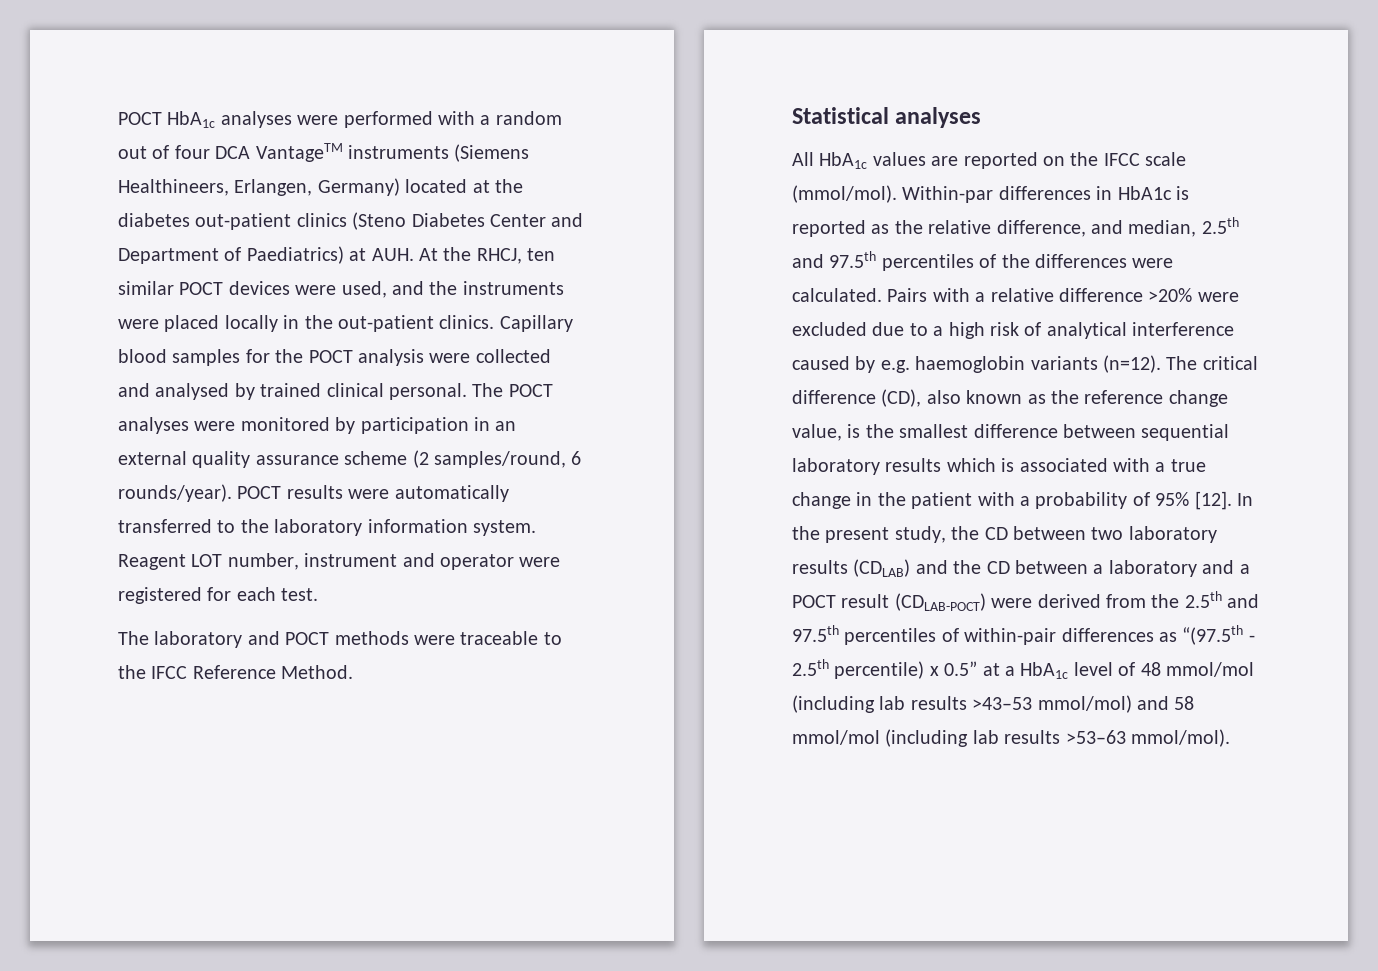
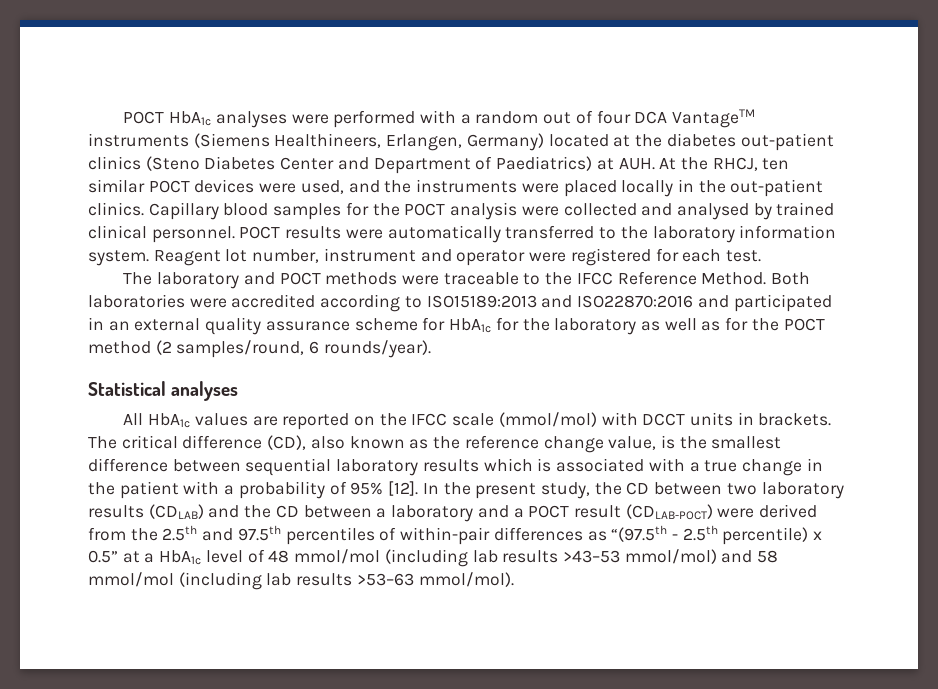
- Capillary blood samples for the POCT analysis were collected and analysed by trained clinical personal. The POCT analyses were monitored by participation in an external quality assurance scheme (2 samples/round, 6 rounds/year).
+ Capillary blood samples for the POCT analysis were collected and analysed by trained clinical personnel.
- Reagent LOT number, instrument and operator were registered for each test.
+ Reagent lot number, instrument and operator were registered for each test.
+ Both laboratories were accredited according to ISO15189:2013 and ISO22870:2016 and participated in an external quality assurance scheme for HbA1c for the laboratory as well as for the POCT method (2 samples/round, 6 rounds/year).
- All HbA1c values are reported on the IFCC scale (mmol/mol). Within-par differences in HbA1c is reported as the relative difference, and median, 2.5th and 97.5th percentiles of the differences were calculated. Pairs with a relative difference >20% were excluded due to a high risk of analytical interference caused by e.g. haemoglobin variants (n=12).
+ All HbA1c values are reported on the IFCC scale (mmol/mol) with DCCT units in brackets.

